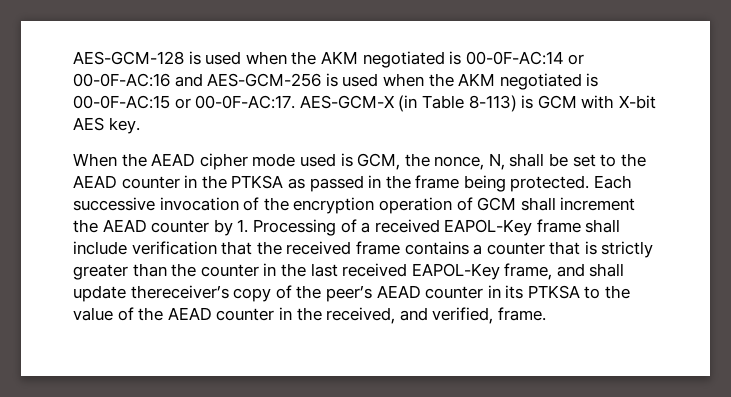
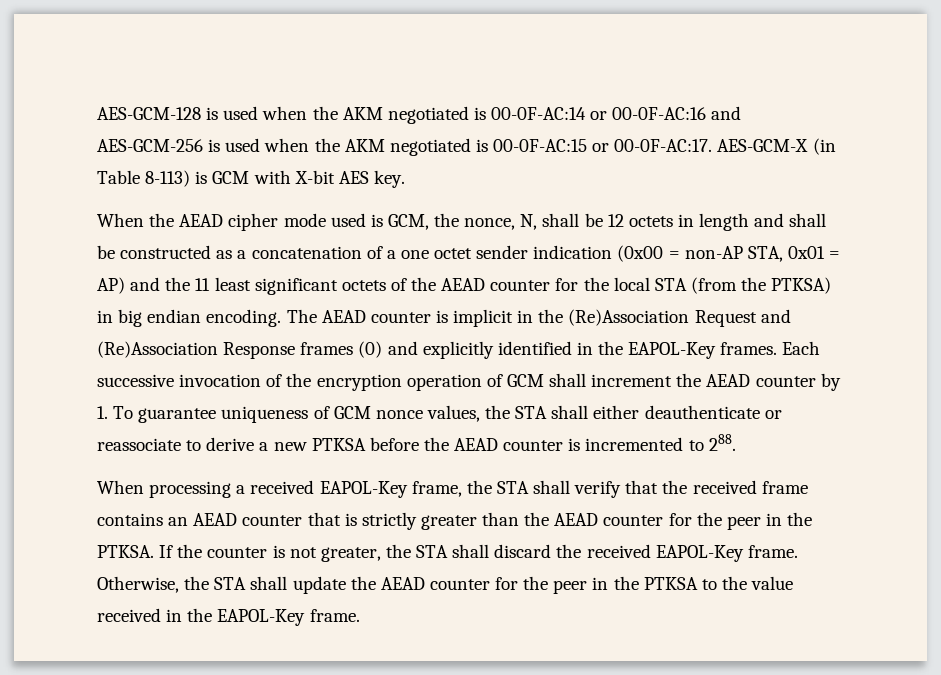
- When the AEAD cipher mode used is GCM, the nonce, N, shall be set to the AEAD counter in the PTKSA as passed in the frame being protected.
+ When the AEAD cipher mode used is GCM, the nonce, N, shall be 12 octets in length and shall be constructed as a concatenation of a one octet sender indication (0x00 = non-AP STA, 0x01 = AP) and the 11 least significant octets of the AEAD counter for the local STA (from the PTKSA) in big endian encoding. The AEAD counter is implicit in the (Re)Association Request and (Re)Association Response frames (0) and explicitly identified in the EAPOL-Key frames.
- Each successive invocation of the encryption operation of GCM shall increment the AEAD counter by 1. Processing of a received EAPOL-Key frame shall include verification that the received frame contains a counter that is strictly greater than the counter in the last received EAPOL-Key frame, and shall update thereceiver’s copy of the peer’s AEAD counter in its PTKSA to the value of the AEAD counter in the received, and verified, frame.
+ Each successive invocation of the encryption operation of GCM shall increment the AEAD counter by 1. To guarantee uniqueness of GCM nonce values, the STA shall either deauthenticate or reassociate to derive a new PTKSA before the AEAD counter is incremented to 288.
+ When processing a received EAPOL-Key frame, the STA shall verify that the received frame contains an AEAD counter that is strictly greater than the AEAD counter for the peer in the PTKSA. If the counter is not greater, the STA shall discard the received EAPOL-Key frame. Otherwise, the STA shall update the AEAD counter for the peer in the PTKSA to the value received in the EAPOL-Key frame.

